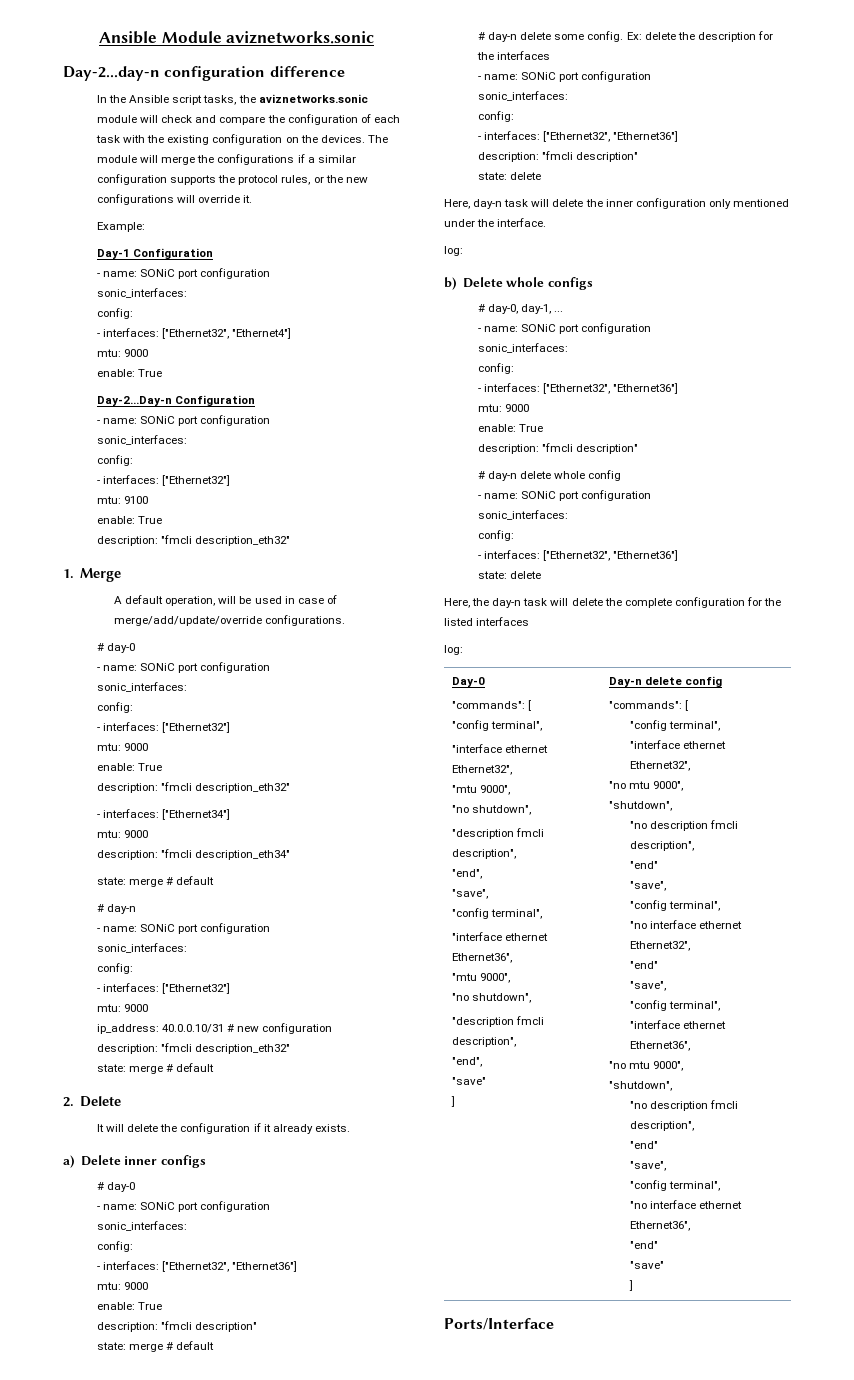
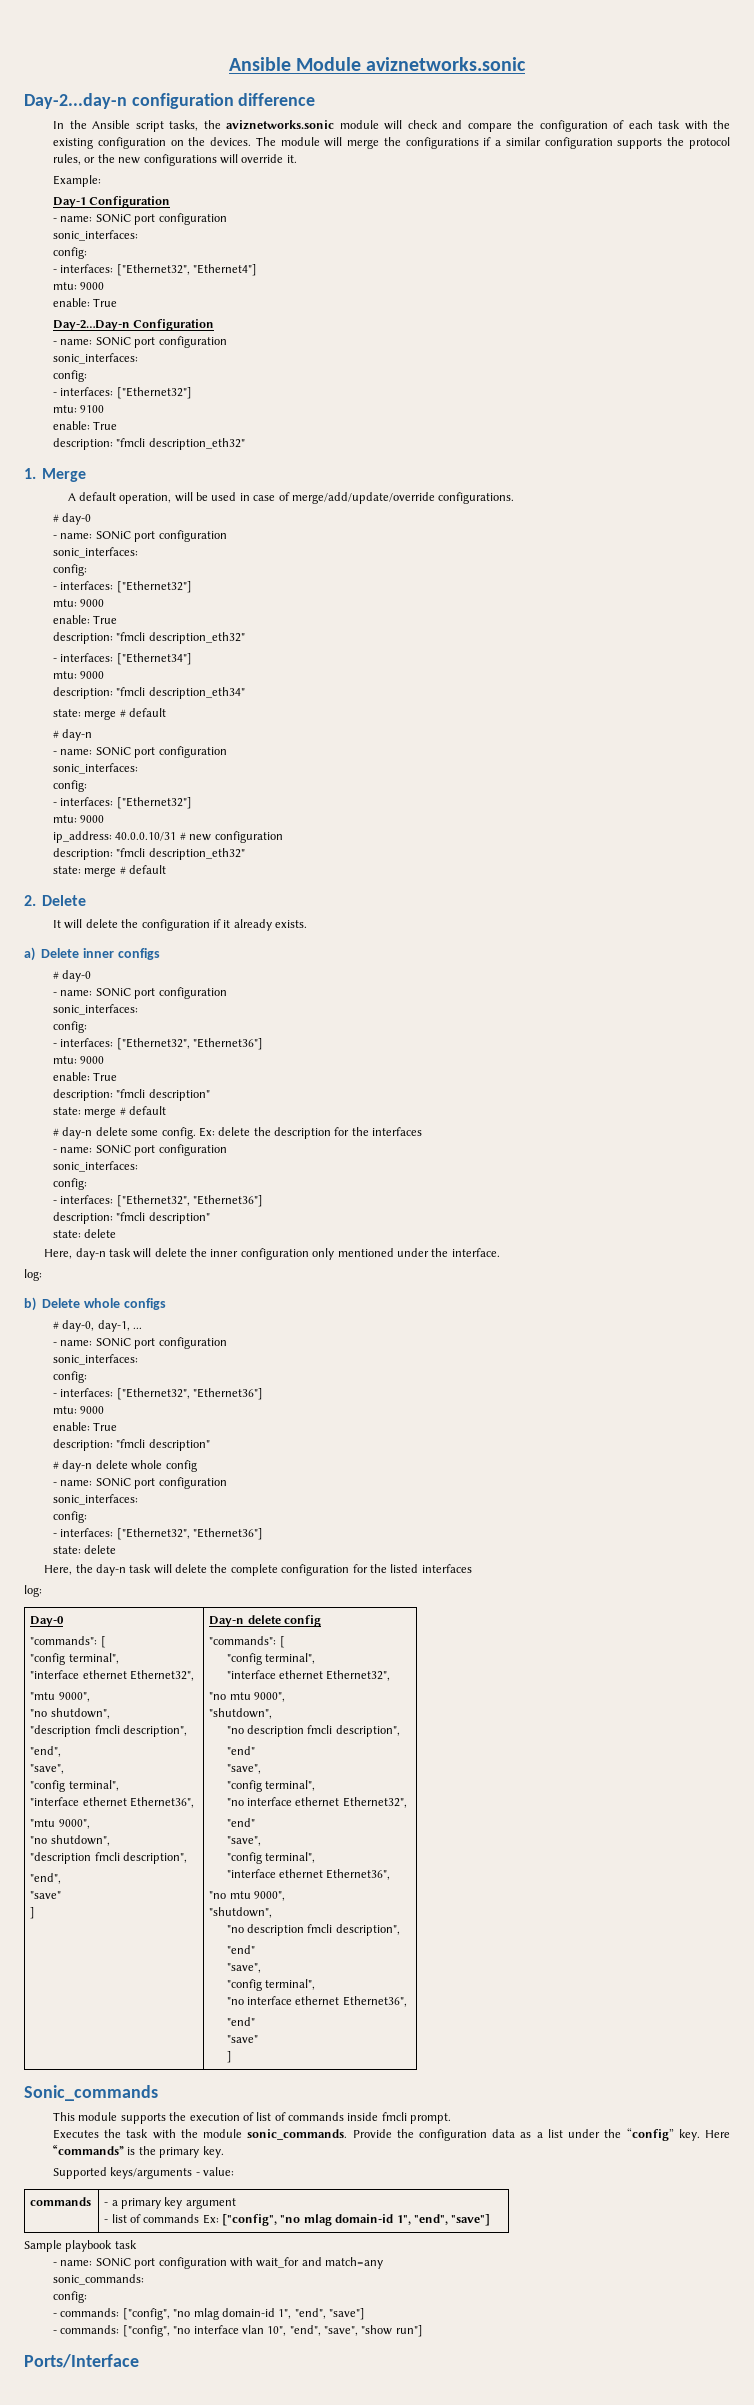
+ Sonic_commands
+ This module supports the execution of list of commands inside fmcli prompt.
+ Executes the task with the module sonic_commands. Provide the configuration data as a list under the “config” key. Here “commands” is the primary key.
+ Supported keys/arguments - value:
+ commands | - a primary key argument
+ - list of commands Ex: ["config", "no mlag domain-id 1", "end", "save"]
+ Sample playbook task
+ - name: SONiC port configuration with wait_for and match=any
+ sonic_commands:
+ config:
+ - commands: ["config", "no mlag domain-id 1", "end", "save"]
+ - commands: ["config", "no interface vlan 10", "end", "save", "show run"]

